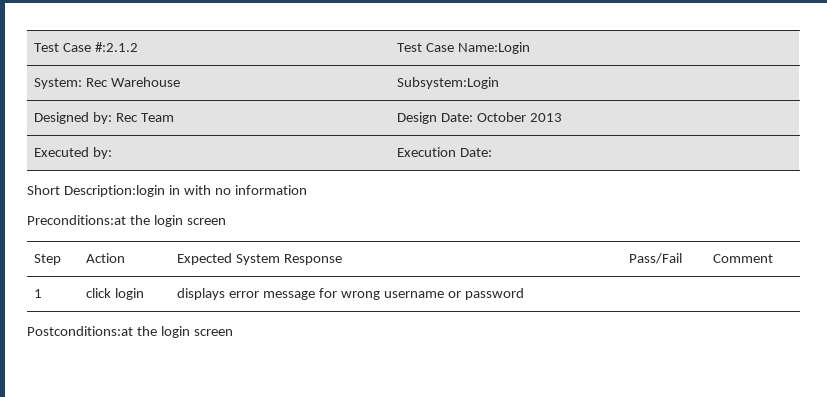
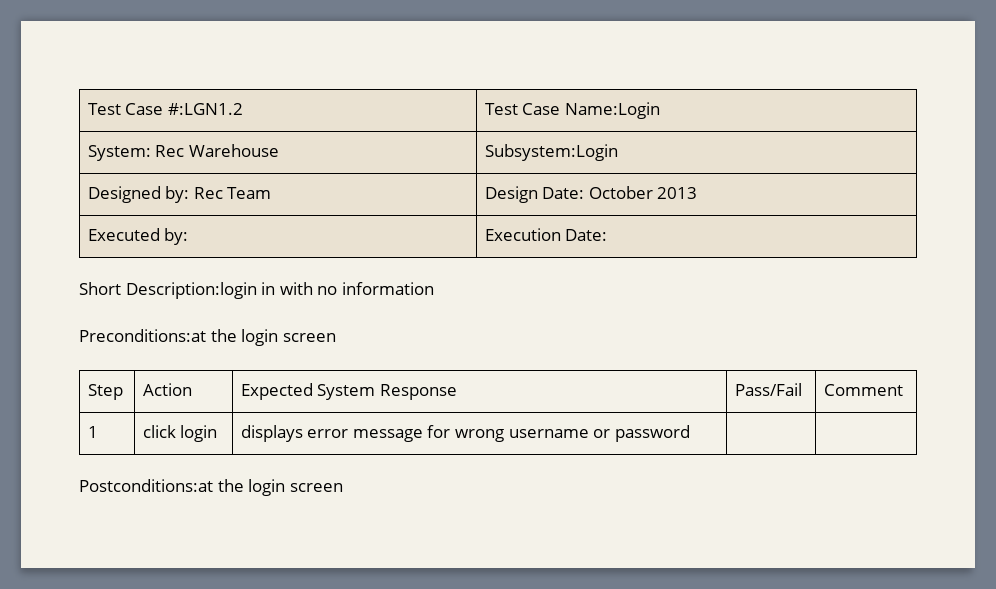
- Test Case #:2.1.2 | Test Case Name:Login
+ Test Case #:LGN1.2 | Test Case Name:Login

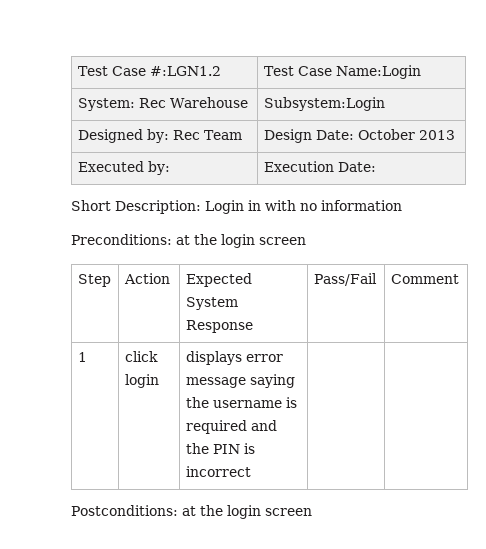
- Short Description:login in with no information
+ Short Description: Login in with no information
- Preconditions:at the login screen
+ Preconditions: at the login screen
- 1 | click login | displays error message for wrong username or password | |
- Postconditions:at the login screen
+ 1 | click login | displays error message saying the username is required and the PIN is incorrect | |
+ Postconditions: at the login screen

